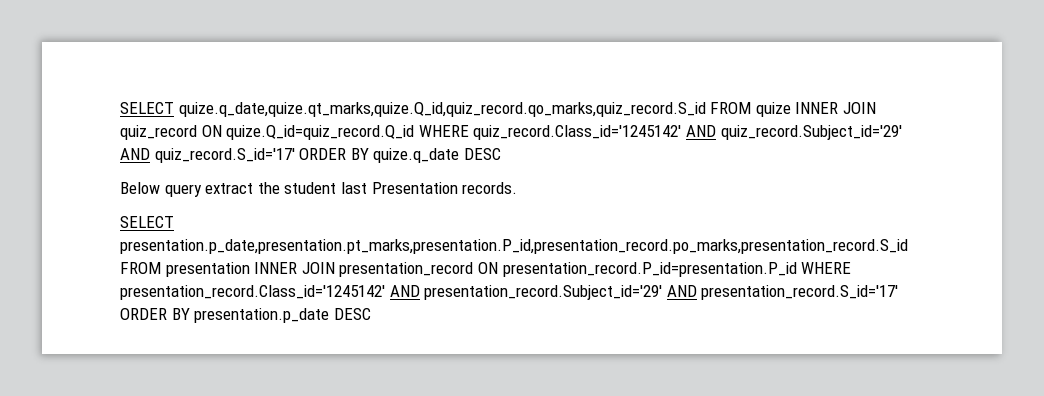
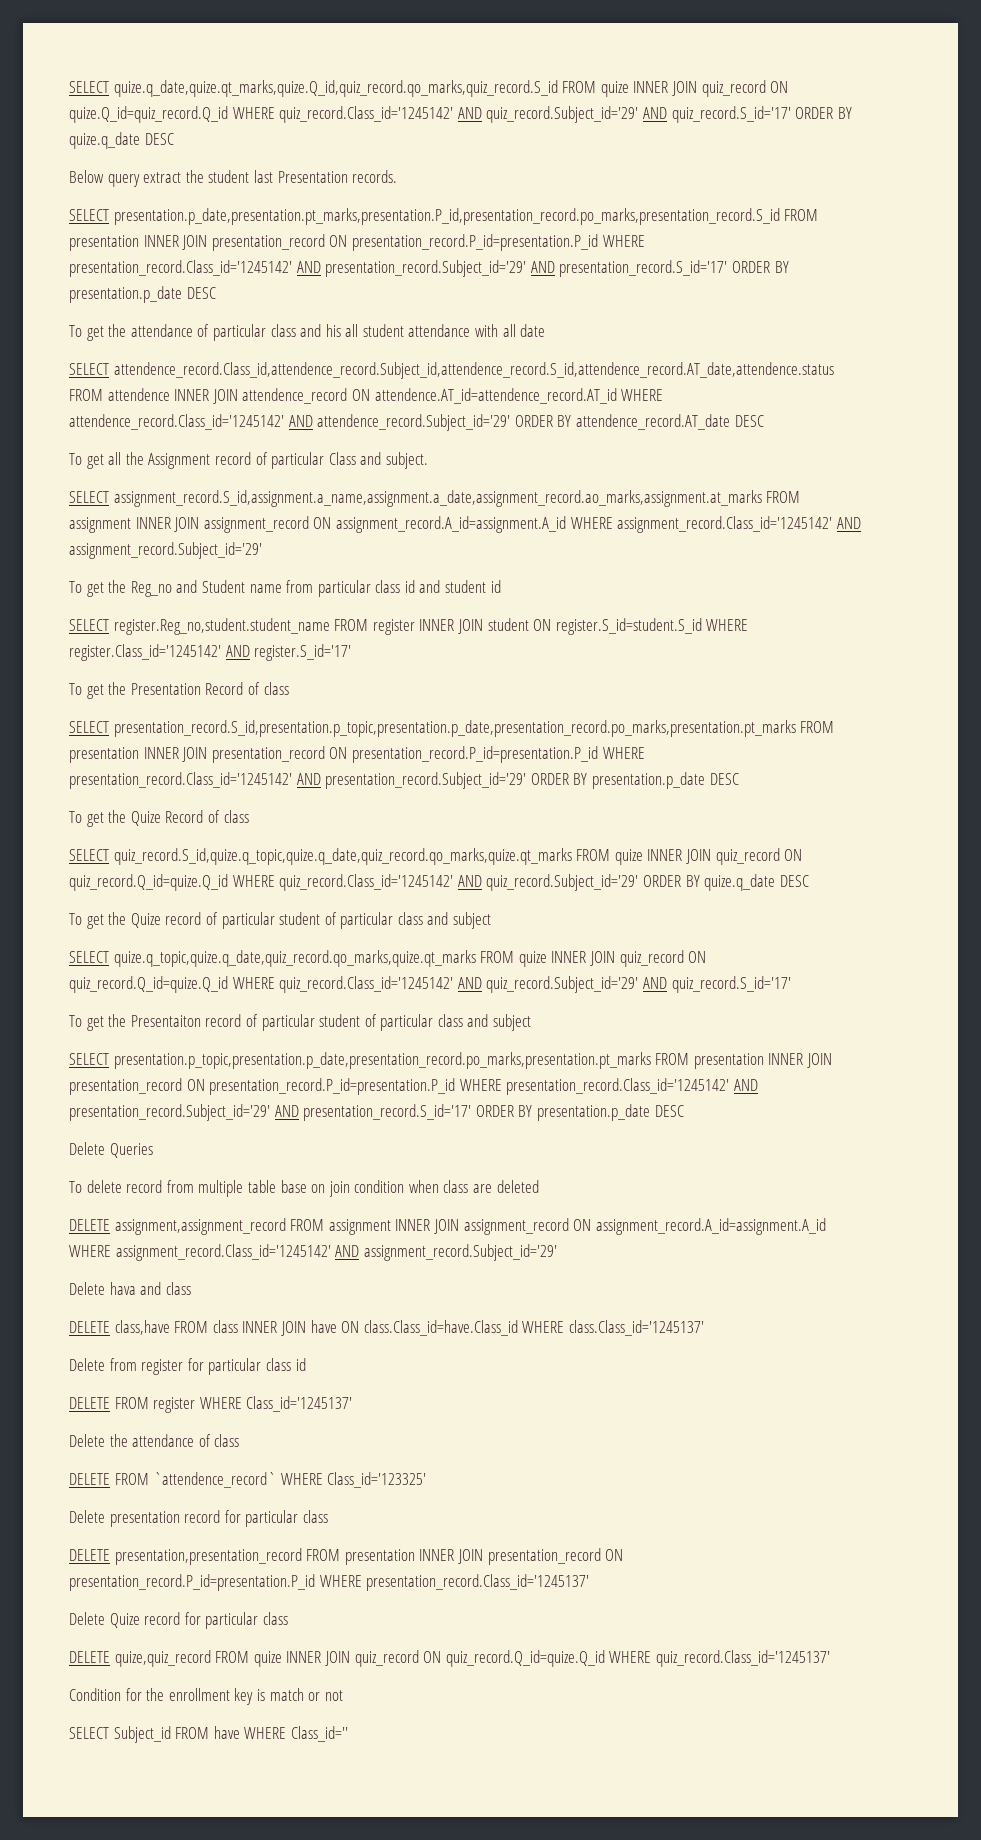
+ To get the attendance of particular class and his all student attendance with all date
+ SELECT attendence_record.Class_id,attendence_record.Subject_id,attendence_record.S_id,attendence_record.AT_date,attendence.status FROM attendence INNER JOIN attendence_record ON attendence.AT_id=attendence_record.AT_id WHERE attendence_record.Class_id='1245142' AND attendence_record.Subject_id='29' ORDER BY attendence_record.AT_date DESC
+ To get all the Assignment record of particular Class and subject.
+ SELECT assignment_record.S_id,assignment.a_name,assignment.a_date,assignment_record.ao_marks,assignment.at_marks FROM assignment INNER JOIN assignment_record ON assignment_record.A_id=assignment.A_id WHERE assignment_record.Class_id='1245142' AND assignment_record.Subject_id='29'
+ To get the Reg_no and Student name from particular class id and student id
+ SELECT register.Reg_no,student.student_name FROM register INNER JOIN student ON register.S_id=student.S_id WHERE register.Class_id='1245142' AND register.S_id='17'
+ To get the Presentation Record of class
+ SELECT presentation_record.S_id,presentation.p_topic,presentation.p_date,presentation_record.po_marks,presentation.pt_marks FROM presentation INNER JOIN presentation_record ON presentation_record.P_id=presentation.P_id WHERE presentation_record.Class_id='1245142' AND presentation_record.Subject_id='29' ORDER BY presentation.p_date DESC
+ To get the Quize Record of class
+ SELECT quiz_record.S_id,quize.q_topic,quize.q_date,quiz_record.qo_marks,quize.qt_marks FROM quize INNER JOIN quiz_record ON quiz_record.Q_id=quize.Q_id WHERE quiz_record.Class_id='1245142' AND quiz_record.Subject_id='29' ORDER BY quize.q_date DESC
+ To get the Quize record of particular student of particular class and subject
+ SELECT quize.q_topic,quize.q_date,quiz_record.qo_marks,quize.qt_marks FROM quize INNER JOIN quiz_record ON quiz_record.Q_id=quize.Q_id WHERE quiz_record.Class_id='1245142' AND quiz_record.Subject_id='29' AND quiz_record.S_id='17'
+ To get the Presentaiton record of particular student of particular class and subject
+ SELECT presentation.p_topic,presentation.p_date,presentation_record.po_marks,presentation.pt_marks FROM presentation INNER JOIN presentation_record ON presentation_record.P_id=presentation.P_id WHERE presentation_record.Class_id='1245142' AND presentation_record.Subject_id='29' AND presentation_record.S_id='17' ORDER BY presentation.p_date DESC
+ Delete Queries
+ To delete record from multiple table base on join condition when class are deleted
+ DELETE assignment,assignment_record FROM assignment INNER JOIN assignment_record ON assignment_record.A_id=assignment.A_id WHERE assignment_record.Class_id='1245142' AND assignment_record.Subject_id='29'
+ Delete hava and class
+ DELETE class,have FROM class INNER JOIN have ON class.Class_id=have.Class_id WHERE class.Class_id='1245137'
+ Delete from register for particular class id
+ DELETE FROM register WHERE Class_id='1245137'
+ Delete the attendance of class
+ DELETE FROM `attendence_record` WHERE Class_id='123325'
+ Delete presentation record for particular class
+ DELETE presentation,presentation_record FROM presentation INNER JOIN presentation_record ON presentation_record.P_id=presentation.P_id WHERE presentation_record.Class_id='1245137'
+ Delete Quize record for particular class
+ DELETE quize,quiz_record FROM quize INNER JOIN quiz_record ON quiz_record.Q_id=quize.Q_id WHERE quiz_record.Class_id='1245137'
+ Condition for the enrollment key is match or not
+ SELECT Subject_id FROM have WHERE Class_id=''

